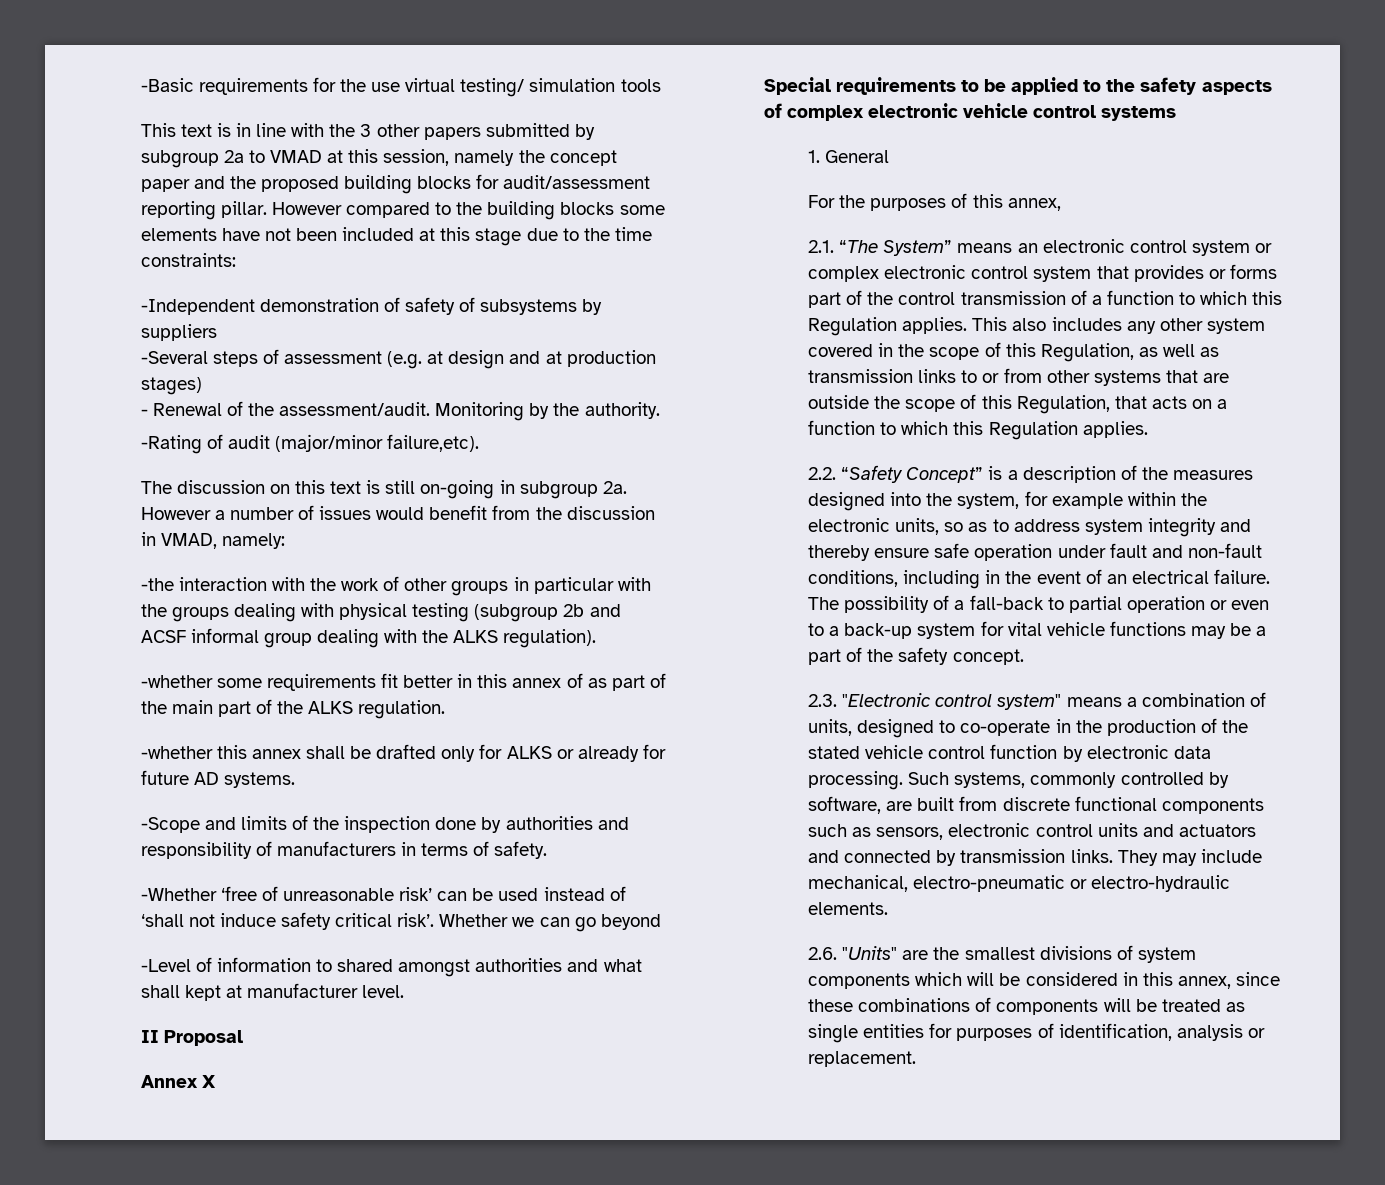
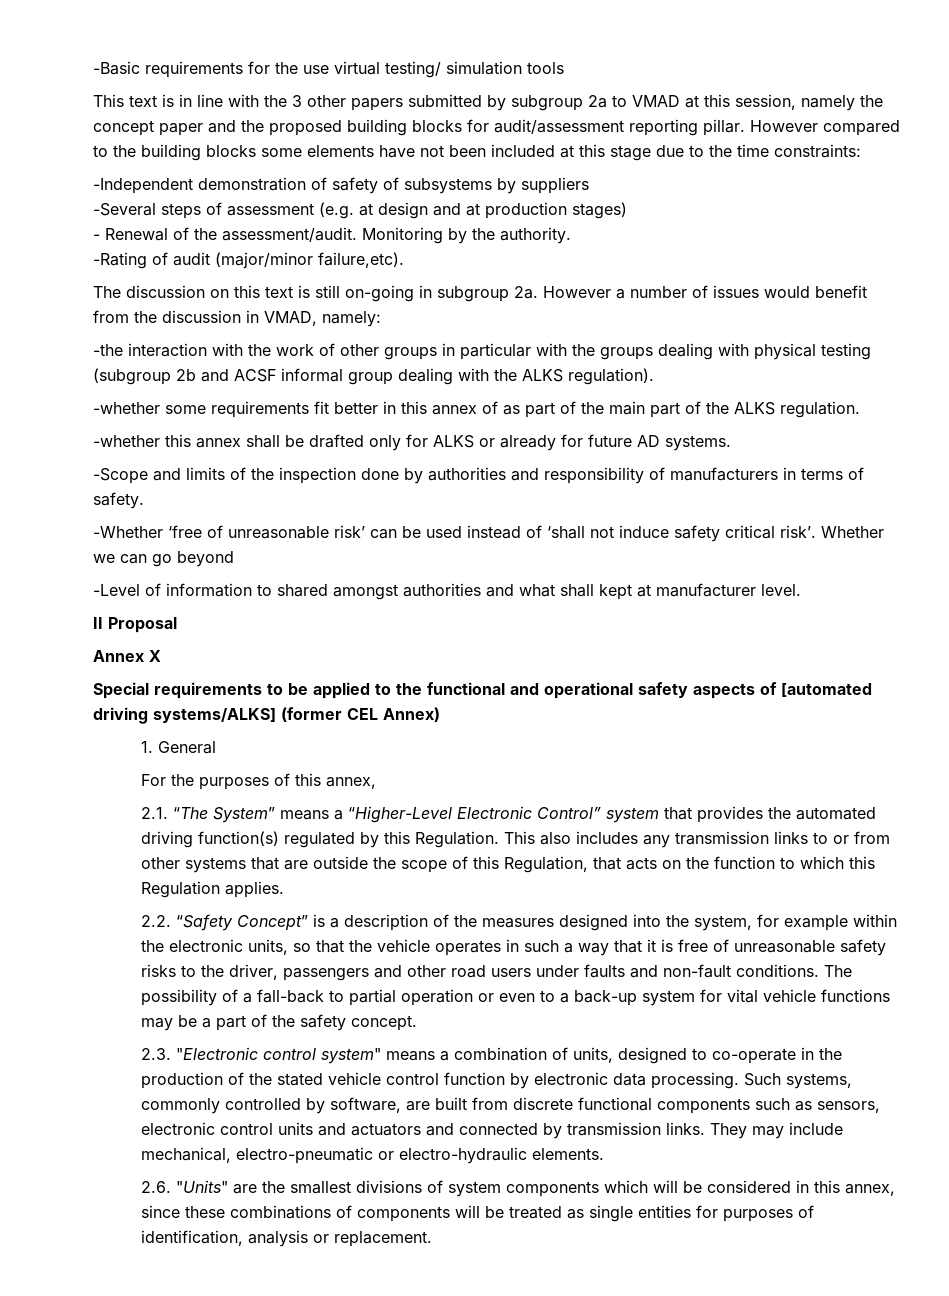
- Special requirements to be applied to the safety aspects of complex electronic vehicle control systems
+ Special requirements to be applied to the functional and operational safety aspects of [automated driving systems/ALKS] (former CEL Annex)
- 2.1. “The System” means an electronic control system or complex electronic control system that provides or forms part of the control transmission of a function to which this Regulation applies. This also includes any other system covered in the scope of this Regulation, as well as transmission links to or from other systems that are outside the scope of this Regulation, that acts on a function to which this Regulation applies.
+ 2.1. “The System” means a “Higher-Level Electronic Control” system that provides the automated driving function(s) regulated by this Regulation. This also includes any transmission links to or from other systems that are outside the scope of this Regulation, that acts on the function to which this Regulation applies.
- 2.2. “Safety Concept” is a description of the measures designed into the system, for example within the electronic units, so as to address system integrity and thereby ensure safe operation under fault and non-fault conditions, including in the event of an electrical failure.
+ 2.2. “Safety Concept” is a description of the measures designed into the system, for example within the electronic units, so that the vehicle operates in such a way that it is free of unreasonable safety risks to the driver, passengers and other road users under faults and non-fault conditions.

